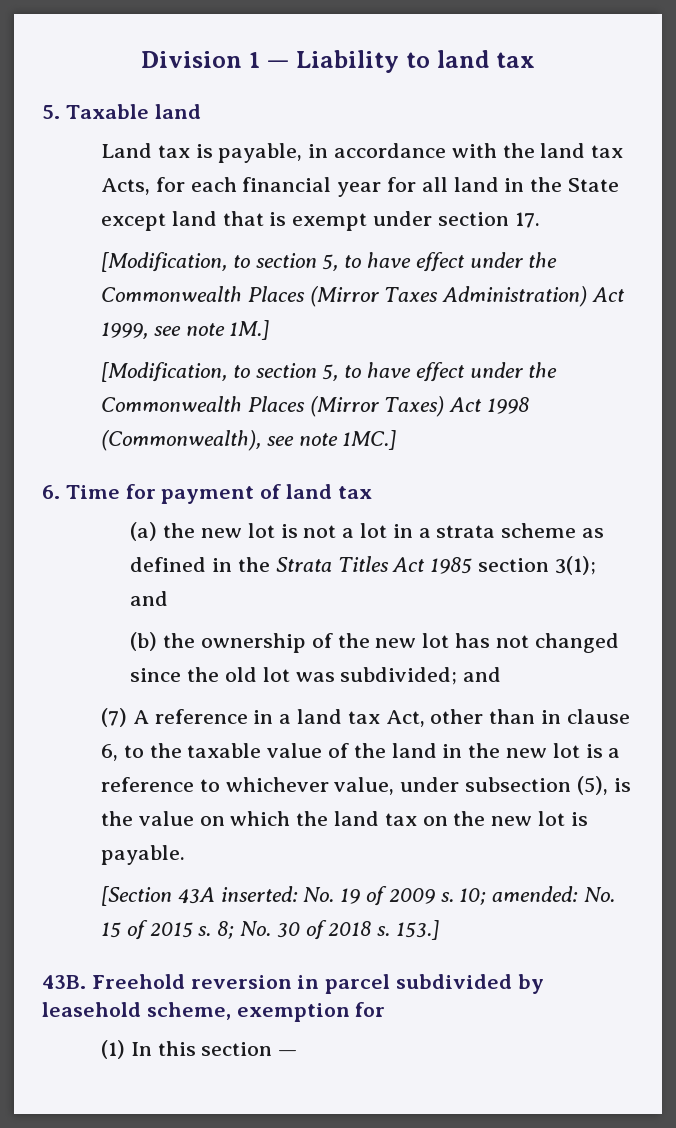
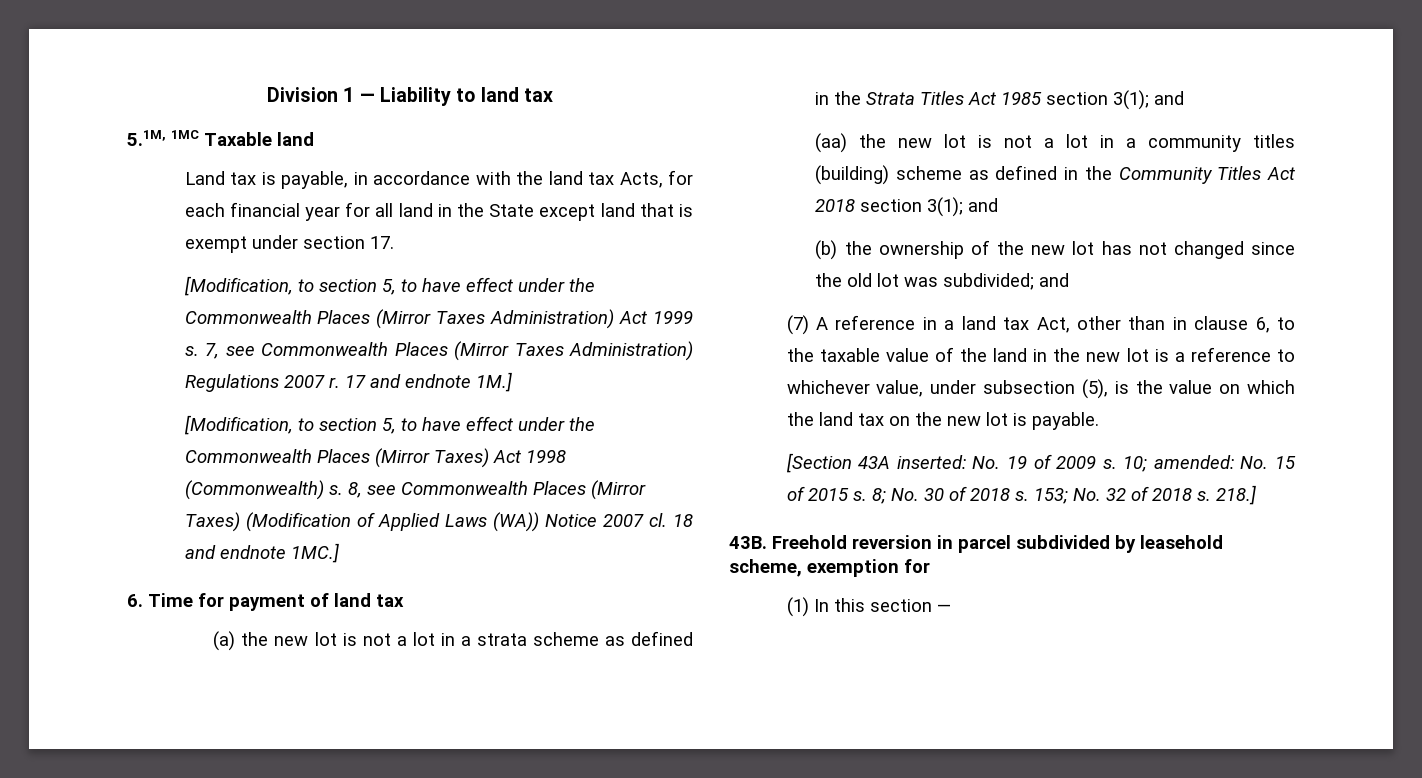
- 5. Taxable land
+ 5.1M, 1MC Taxable land
- [Modification, to section 5, to have effect under the Commonwealth Places (Mirror Taxes Administration) Act 1999, see note 1M.]
+ [Modification, to section 5, to have effect under the Commonwealth Places (Mirror Taxes Administration) Act 1999 s. 7, see Commonwealth Places (Mirror Taxes Administration) Regulations 2007 r. 17 and endnote 1M.]
- [Modification, to section 5, to have effect under the Commonwealth Places (Mirror Taxes) Act 1998 (Commonwealth), see note 1MC.]
+ [Modification, to section 5, to have effect under the Commonwealth Places (Mirror Taxes) Act 1998 (Commonwealth) s. 8, see Commonwealth Places (Mirror Taxes) (Modification of Applied Laws (WA)) Notice 2007 cl. 18 and endnote 1MC.]
+ (aa) the new lot is not a lot in a community titles (building) scheme as defined in the Community Titles Act 2018 section 3(1); and
- 153.]
+ 153; No. 32 of 2018 s. 218.]

